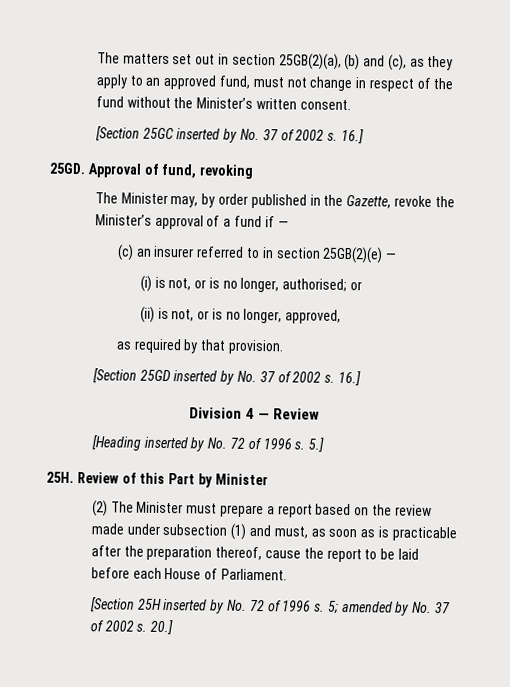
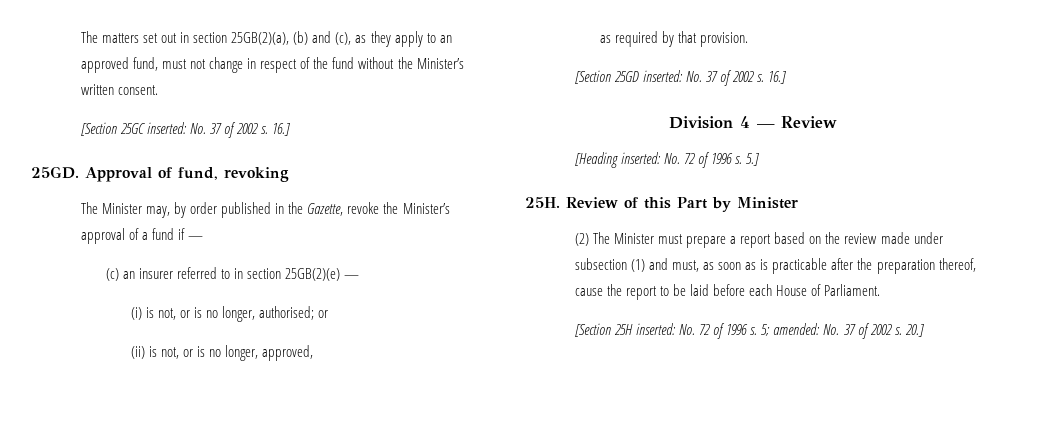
- [Section 25GC inserted by No. 37 of 2002 s.
+ [Section 25GC inserted: No. 37 of 2002 s.
- [Section 25GD inserted by No. 37 of 2002 s.
+ [Section 25GD inserted: No. 37 of 2002 s.
- [Heading inserted by No. 72 of 1996 s.
+ [Heading inserted: No. 72 of 1996 s.
- [Section 25H inserted by No. 72 of 1996 s.
+ [Section 25H inserted: No. 72 of 1996 s.
- 5; amended by No. 37 of 2002 s.
+ 5; amended: No. 37 of 2002 s.

